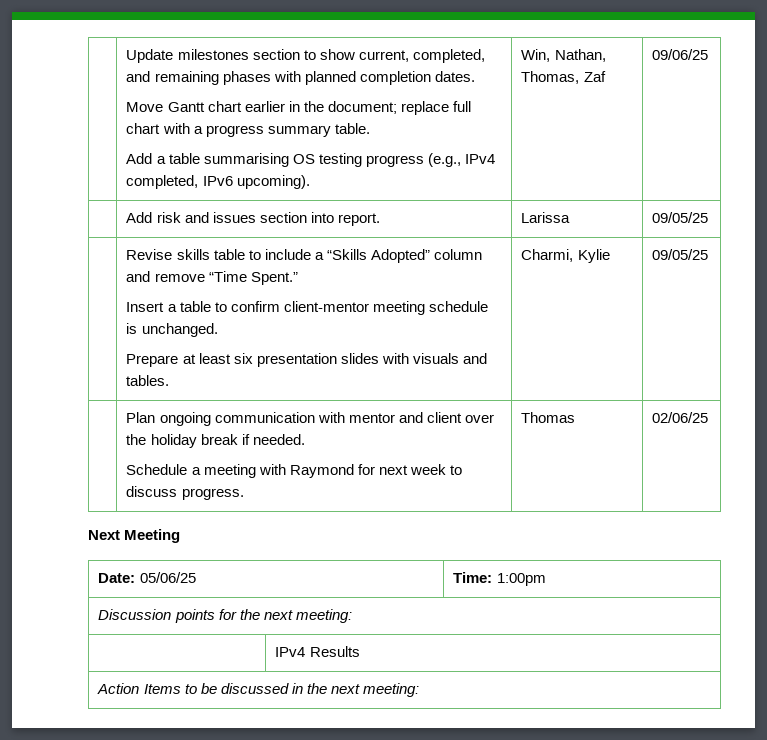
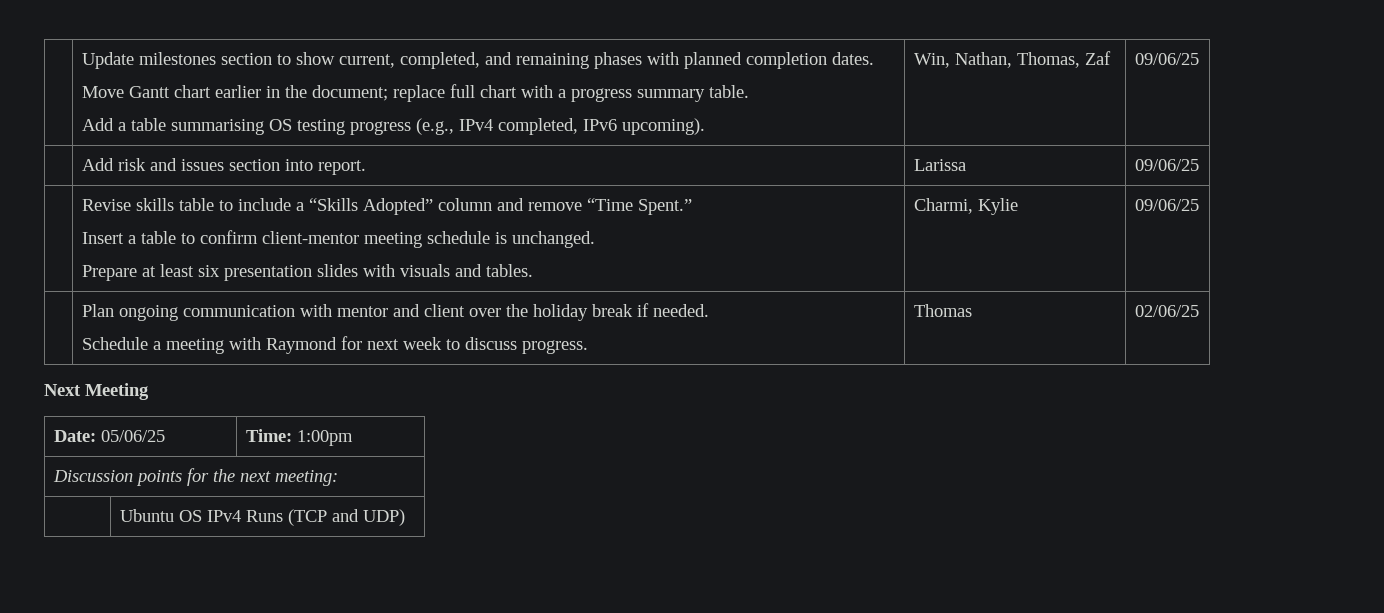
- | Add risk and issues section into report. | Larissa | 09/05/25
+ | Add risk and issues section into report. | Larissa | 09/06/25
  | Revise skills table to include a “Skills Adopted” column and remove “Time Spent.”
  Insert a table to confirm client-mentor meeting schedule is unchanged.
- Prepare at least six presentation slides with visuals and tables. | Charmi, Kylie | 09/05/25
+ Prepare at least six presentation slides with visuals and tables. | Charmi, Kylie | 09/06/25
- | IPv4 Results
- Action Items to be discussed in the next meeting:
+ | Ubuntu OS IPv4 Runs (TCP and UDP)

